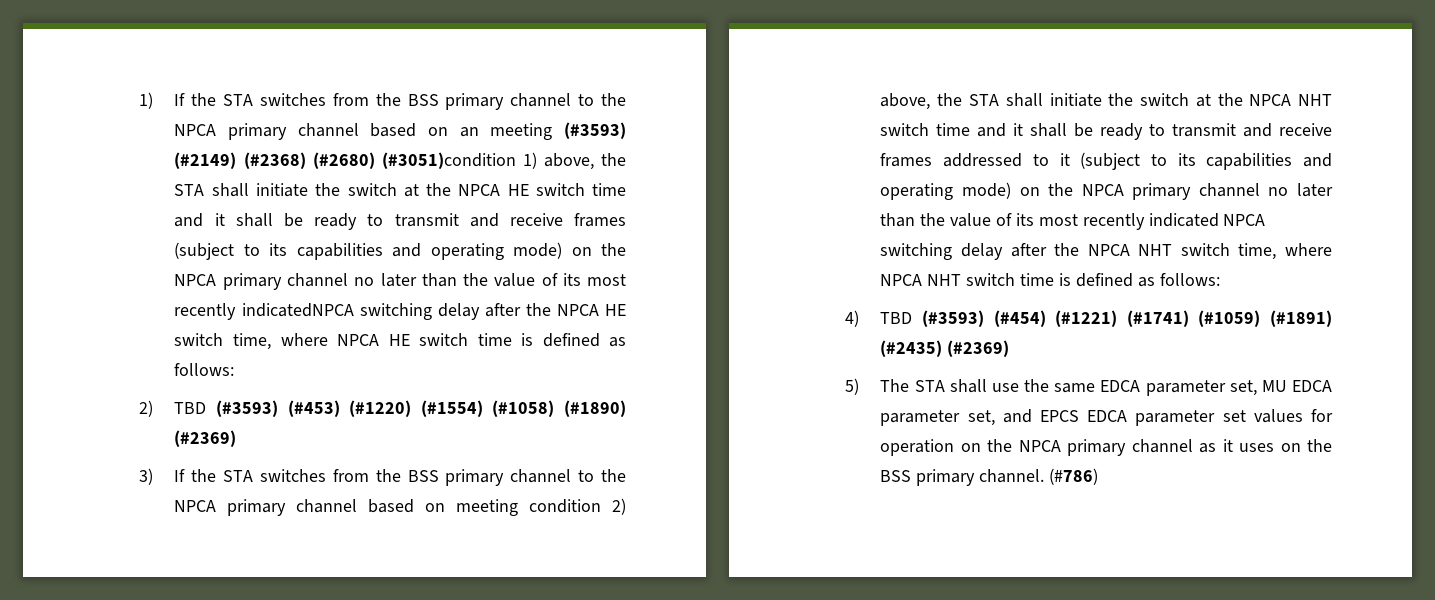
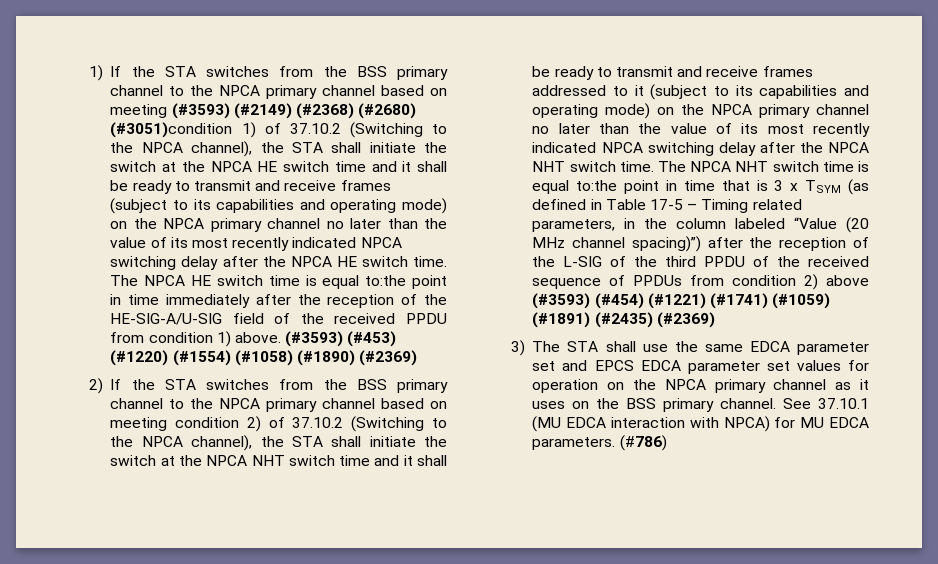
- 1) If the STA switches from the BSS primary channel to the NPCA primary channel based on an meeting (#3593) (#2149) (#2368) (#2680) (#3051)condition 1) above, the STA shall initiate the switch at the NPCA HE switch time and it shall be ready to transmit and receive frames (subject to its capabilities and operating mode) on the NPCA primary channel no later than the value of its most recently indicatedNPCA switching delay after the NPCA HE switch time, where NPCA HE switch time is defined as follows:
- 2) TBD (#3593) (#453) (#1220) (#1554) (#1058) (#1890) (#2369)
+ 1) If the STA switches from the BSS primary channel to the NPCA primary channel based on meeting (#3593) (#2149) (#2368) (#2680) (#3051)condition 1) of 37.10.2 (Switching to the NPCA channel), the STA shall initiate the switch at the NPCA HE switch time and it shall be ready to transmit and receive frames (subject to its capabilities and operating mode) on the NPCA primary channel no later than the value of its most recently indicated NPCA switching delay after the NPCA HE switch time. The NPCA HE switch time is equal to:the point in time immediately after the reception of the HE-SIG-A/U-SIG field of the received PPDU from condition 1) above. (#3593) (#453) (#1220) (#1554) (#1058) (#1890) (#2369)
- 3) If the STA switches from the BSS primary channel to the NPCA primary channel based on meeting condition 2) above, the STA shall initiate the switch at the NPCA NHT switch time and it shall be ready to transmit and receive frames addressed to it (subject to its capabilities and operating mode) on the NPCA primary channel no later than the value of its most recently indicated NPCA switching delay after the NPCA NHT switch time, where NPCA NHT switch time is defined as follows:
- 4) TBD (#3593) (#454) (#1221) (#1741) (#1059) (#1891) (#2435) (#2369)
+ 2) If the STA switches from the BSS primary channel to the NPCA primary channel based on meeting condition 2) of 37.10.2 (Switching to the NPCA channel), the STA shall initiate the switch at the NPCA NHT switch time and it shall be ready to transmit and receive frames addressed to it (subject to its capabilities and operating mode) on the NPCA primary channel no later than the value of its most recently indicated NPCA switching delay after the NPCA NHT switch time. The NPCA NHT switch time is equal to:the point in time that is 3 x TSYM (as defined in Table 17-5 – Timing related parameters, in the column labeled “Value (20 MHz channel spacing)”) after the reception of the L-SIG of the third PPDU of the received sequence of PPDUs from condition 2) above (#3593) (#454) (#1221) (#1741) (#1059) (#1891) (#2435) (#2369)
- 5) The STA shall use the same EDCA parameter set, MU EDCA parameter set, and EPCS EDCA parameter set values for operation on the NPCA primary channel as it uses on the BSS primary channel.
+ 3) The STA shall use the same EDCA parameter set and EPCS EDCA parameter set values for operation on the NPCA primary channel as it uses on the BSS primary channel.
+ See 37.10.1 (MU EDCA interaction with NPCA) for MU EDCA parameters.

